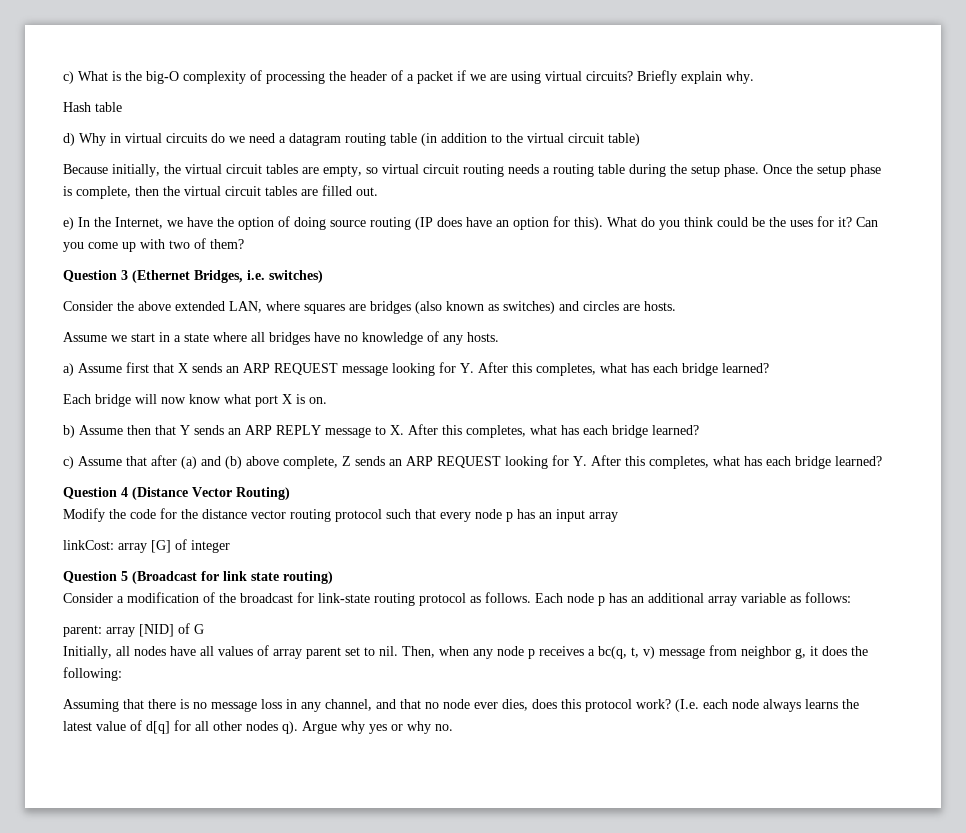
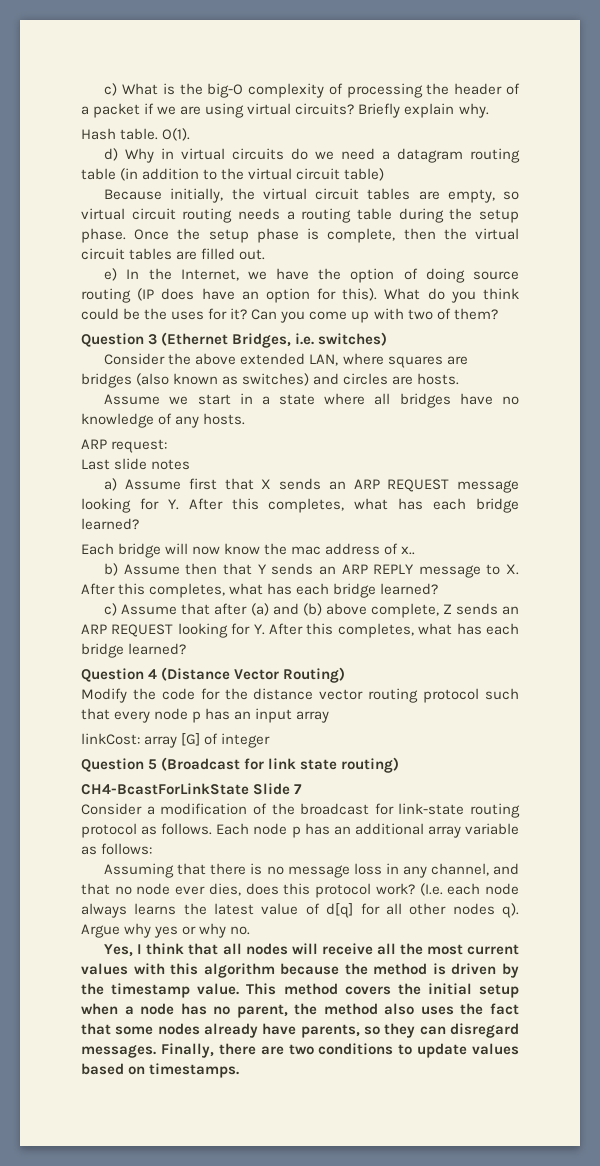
- Hash table
+ Hash table. O(1).
+ ARP request:
+ Last slide notes
- Each bridge will now know what port X is on.
+ Each bridge will now know the mac address of x..
+ CH4-BcastForLinkState Slide 7
- parent: array [NID] of G
- Initially, all nodes have all values of array parent set to nil. Then, when any node p receives a bc(q, t, v) message from neighbor g, it does the following:
+ Yes, I think that all nodes will receive all the most current values with this algorithm because the method is driven by the timestamp value. This method covers the initial setup when a node has no parent, the method also uses the fact that some nodes already have parents, so they can disregard messages. Finally, there are two conditions to update values based on timestamps.

